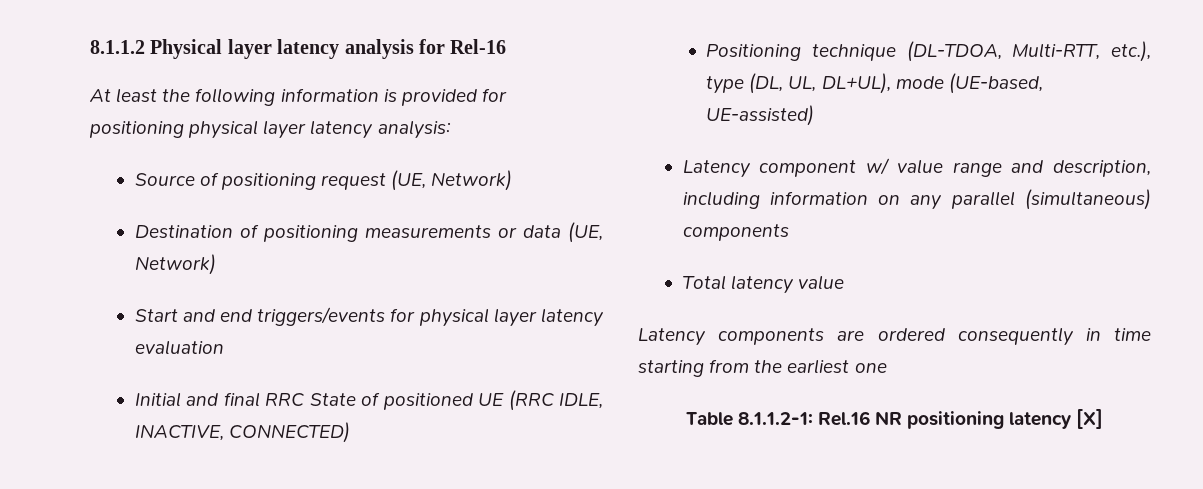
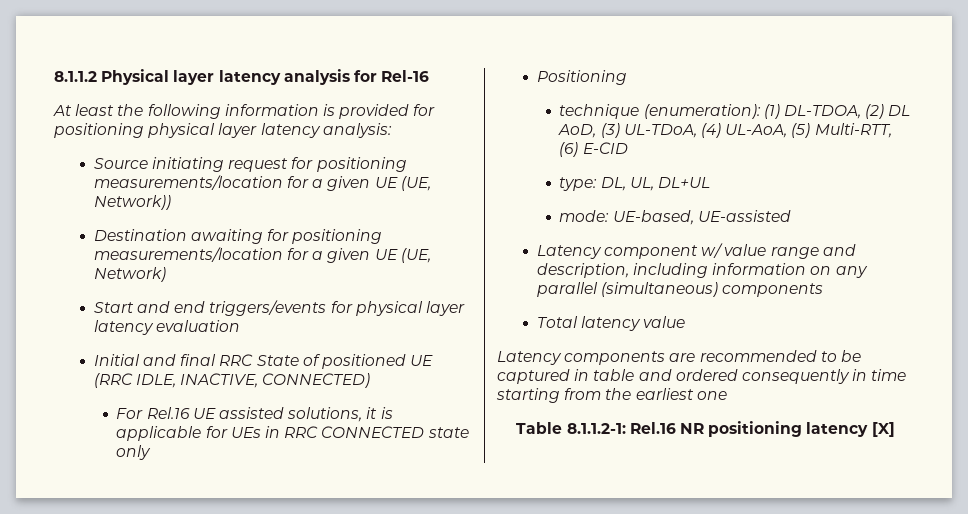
- Source of positioning request (UE, Network)
- Destination of positioning measurements or data (UE, Network)
+ Source initiating request for positioning measurements/location for a given UE (UE, Network))
+ Destination awaiting for positioning measurements/location for a given UE (UE, Network)
- Positioning technique (DL-TDOA, Multi-RTT, etc.), type (DL, UL, DL+UL), mode (UE-based, UE-assisted)
+ For Rel.16 UE assisted solutions, it is applicable for UEs in RRC CONNECTED state only
+ Positioning
+ technique (enumeration): (1) DL-TDOA, (2) DL AoD, (3) UL-TDoA, (4) UL-AoA, (5) Multi-RTT, (6) E-CID
+ type: DL, UL, DL+UL
+ mode: UE-based, UE-assisted
- Latency components are ordered consequently in time starting from the earliest one
+ Latency components are recommended to be captured in table and ordered consequently in time starting from the earliest one

